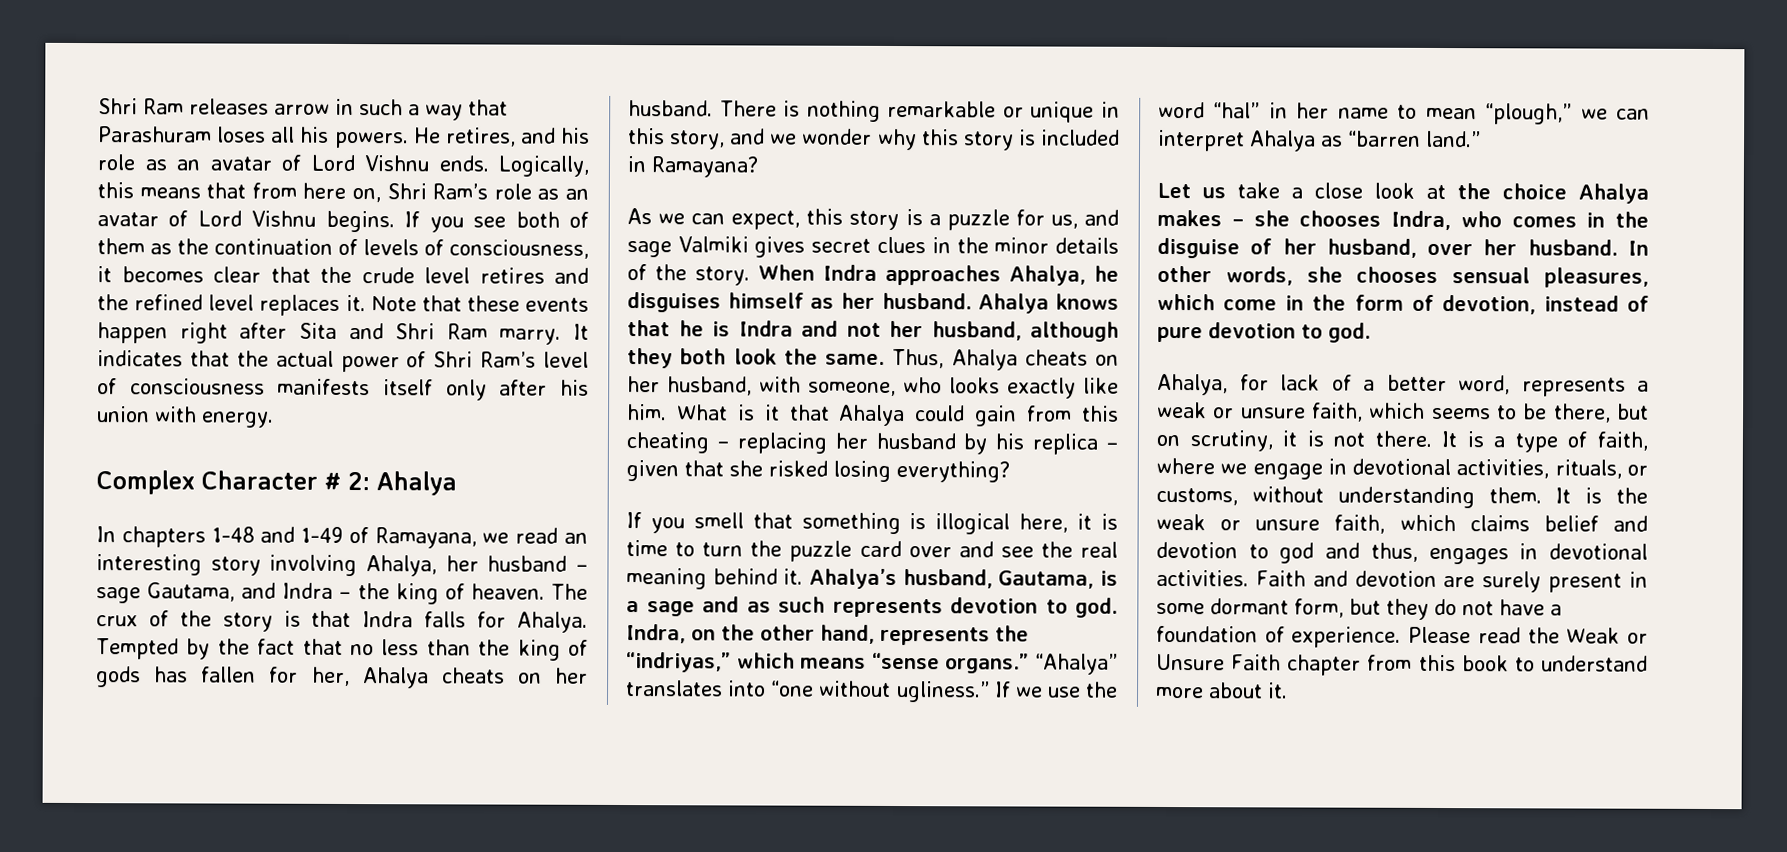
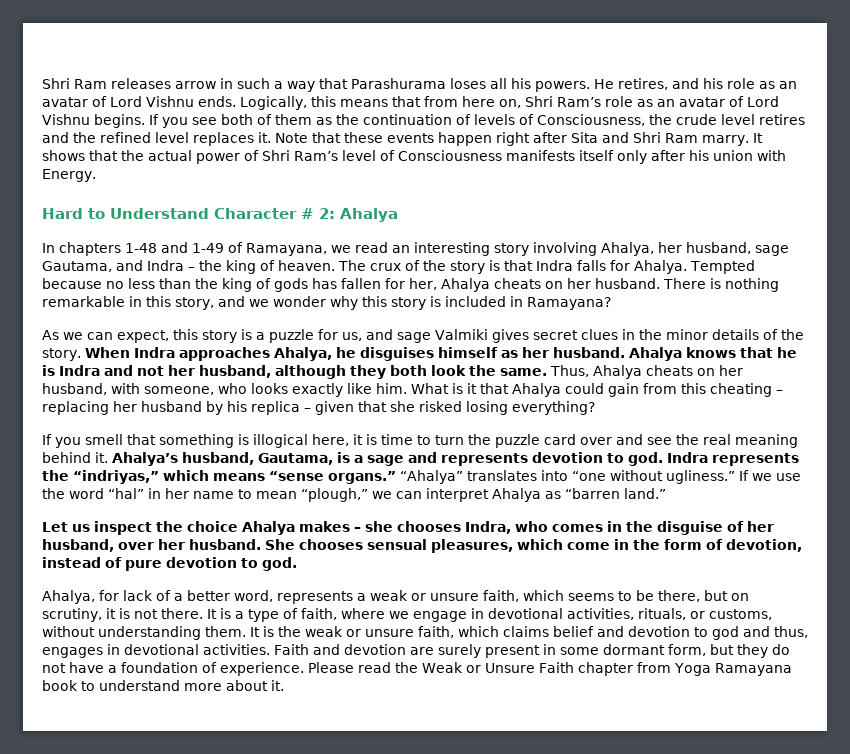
- Shri Ram releases arrow in such a way that Parashuram loses all his powers.
+ Shri Ram releases arrow in such a way that Parashurama loses all his powers.
- If you see both of them as the continuation of levels of consciousness, it becomes clear that the crude level retires and the refined level replaces it.
+ If you see both of them as the continuation of levels of Consciousness, the crude level retires and the refined level replaces it.
- It indicates that the actual power of Shri Ram’s level of consciousness manifests itself only after his union with energy.
- Complex Character # 2: Ahalya
+ It shows that the actual power of Shri Ram’s level of Consciousness manifests itself only after his union with Energy.
+ Hard to Understand Character # 2: Ahalya
- In chapters 1-48 and 1-49 of Ramayana, we read an interesting story involving Ahalya, her husband – sage Gautama, and Indra – the king of heaven.
+ In chapters 1-48 and 1-49 of Ramayana, we read an interesting story involving Ahalya, her husband, sage Gautama, and Indra – the king of heaven.
- Tempted by the fact that no less than the king of gods has fallen for her, Ahalya cheats on her husband.
+ Tempted because no less than the king of gods has fallen for her, Ahalya cheats on her husband.
- There is nothing remarkable or unique in this story, and we wonder why this story is included in Ramayana?
+ There is nothing remarkable in this story, and we wonder why this story is included in Ramayana?
- Ahalya’s husband, Gautama, is a sage and as such represents devotion to god.
+ Ahalya’s husband, Gautama, is a sage and represents devotion to god.
- Indra, on the other hand, represents the “indriyas,” which means “sense organs.”
+ Indra represents the “indriyas,” which means “sense organs.”
- Let us take a close look at the choice Ahalya makes – she chooses Indra, who comes in the disguise of her husband, over her husband.
+ Let us inspect the choice Ahalya makes – she chooses Indra, who comes in the disguise of her husband, over her husband.
- In other words, she chooses sensual pleasures, which come in the form of devotion, instead of pure devotion to god.
+ She chooses sensual pleasures, which come in the form of devotion, instead of pure devotion to god.
- Please read the Weak or Unsure Faith chapter from this book to understand more about it.
+ Please read the Weak or Unsure Faith chapter from Yoga Ramayana book to understand more about it.

